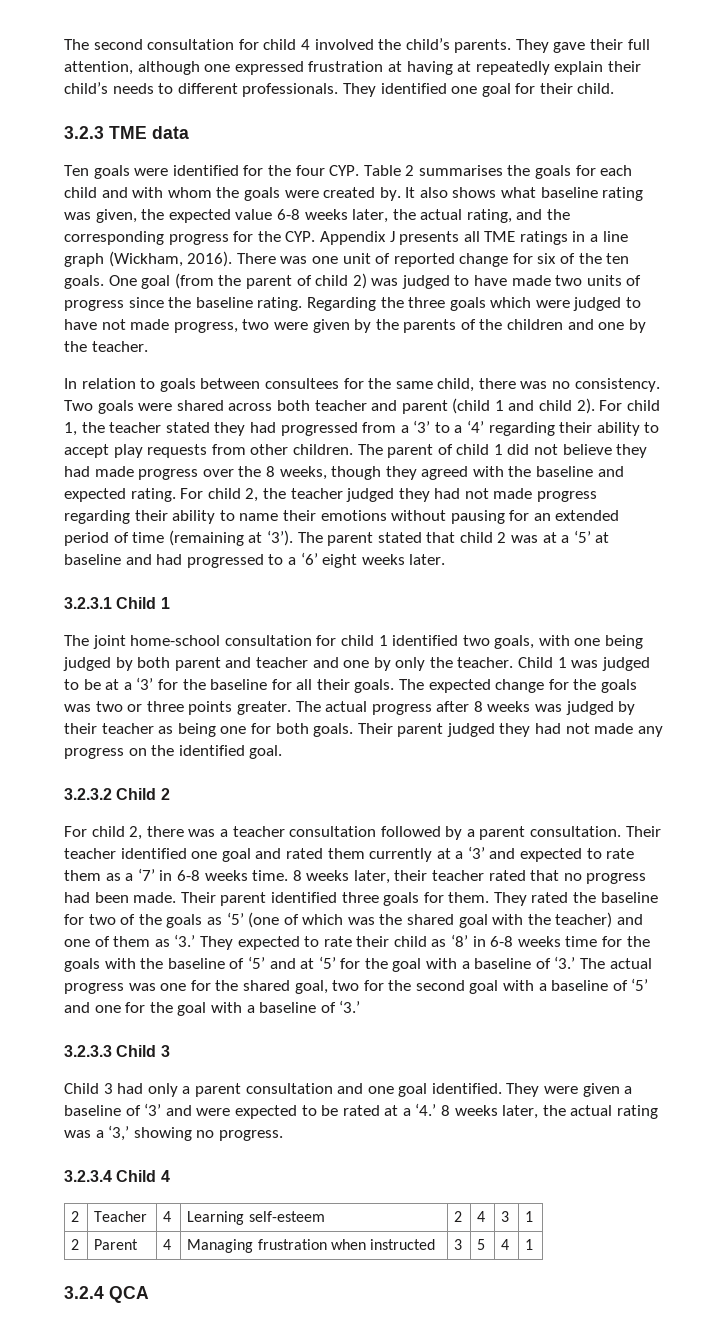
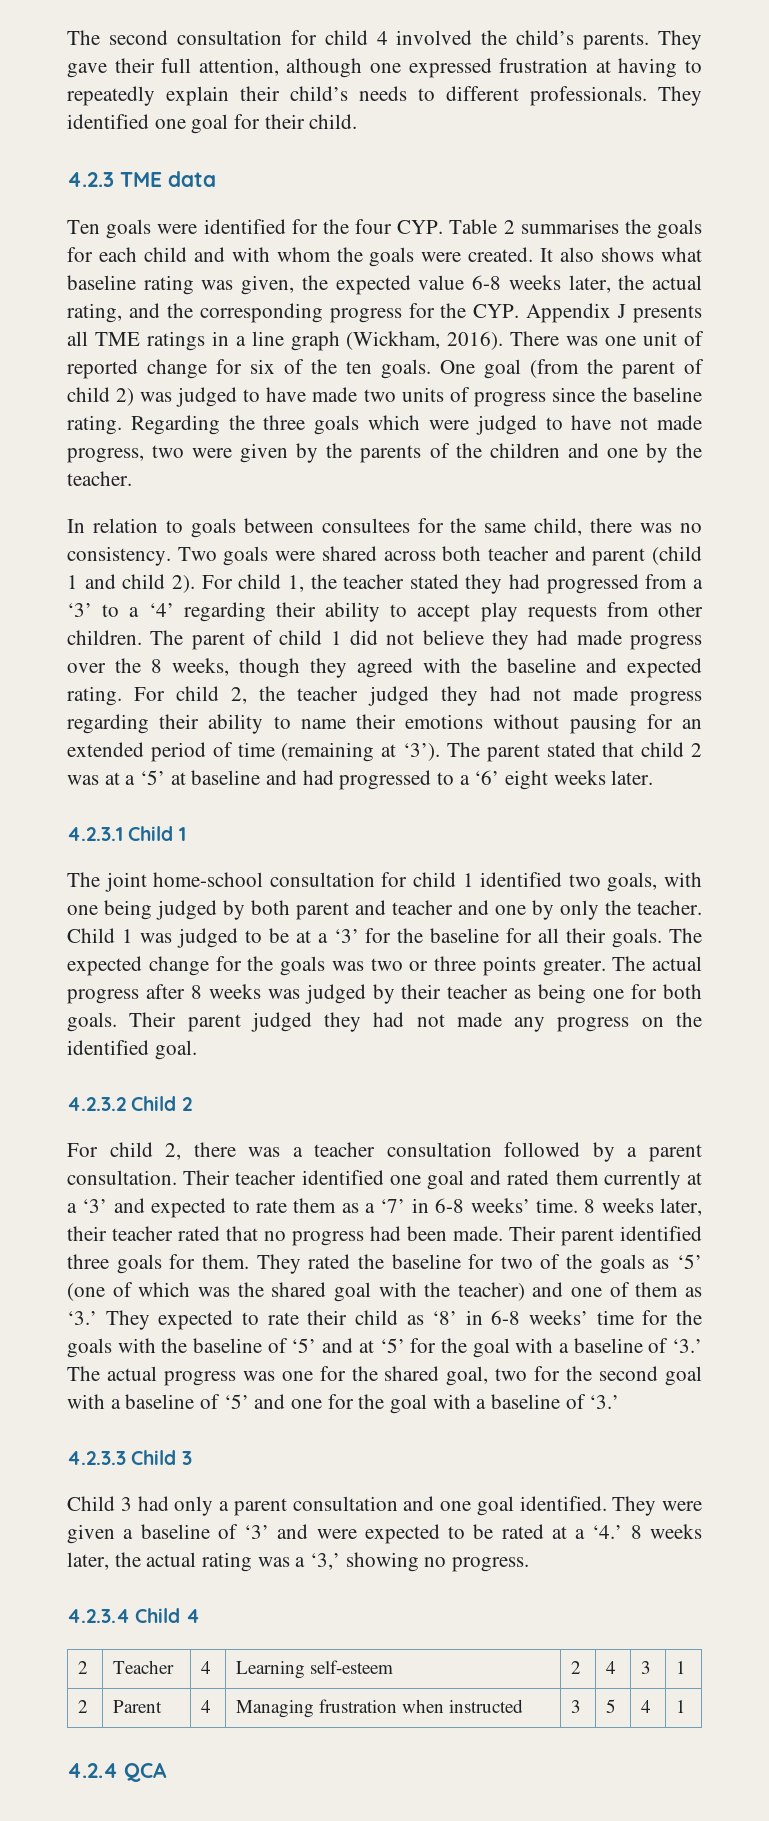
- They gave their full attention, although one expressed frustration at having at repeatedly explain their child’s needs to different professionals.
+ They gave their full attention, although one expressed frustration at having to repeatedly explain their child’s needs to different professionals.
- 3.2.3 TME data
+ 4.2.3 TME data
- Ten goals were identified for the four CYP. Table 2 summarises the goals for each child and with whom the goals were created by.
+ Ten goals were identified for the four CYP. Table 2 summarises the goals for each child and with whom the goals were created.
- 3.2.3.1 Child 1
+ 4.2.3.1 Child 1
- 3.2.3.2 Child 2
+ 4.2.3.2 Child 2
- Their teacher identified one goal and rated them currently at a ‘3’ and expected to rate them as a ‘7’ in 6-8 weeks time.
+ Their teacher identified one goal and rated them currently at a ‘3’ and expected to rate them as a ‘7’ in 6-8 weeks’ time.
- They rated the baseline for two of the goals as ‘5’ (one of which was the shared goal with the teacher) and one of them as ‘3.’ They expected to rate their child as ‘8’ in 6-8 weeks time for the goals with the baseline of ‘5’ and at ‘5’ for the goal with a baseline of ‘3.’ The actual progress was one for the shared goal, two for the second goal with a baseline of ‘5’ and one for the goal with a baseline of ‘3.’
+ They rated the baseline for two of the goals as ‘5’ (one of which was the shared goal with the teacher) and one of them as ‘3.’ They expected to rate their child as ‘8’ in 6-8 weeks’ time for the goals with the baseline of ‘5’ and at ‘5’ for the goal with a baseline of ‘3.’ The actual progress was one for the shared goal, two for the second goal with a baseline of ‘5’ and one for the goal with a baseline of ‘3.’
- 3.2.3.3 Child 3
+ 4.2.3.3 Child 3
- 3.2.3.4 Child 4
+ 4.2.3.4 Child 4
- 3.2.4 QCA
+ 4.2.4 QCA

